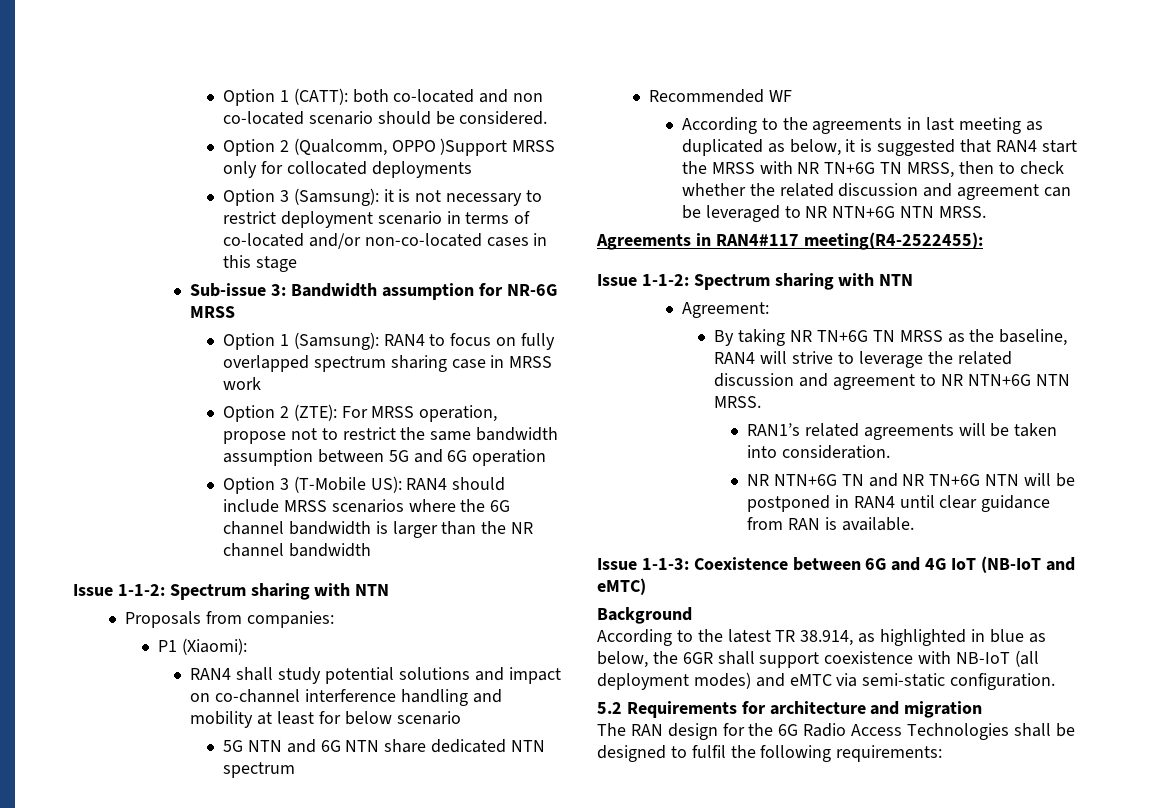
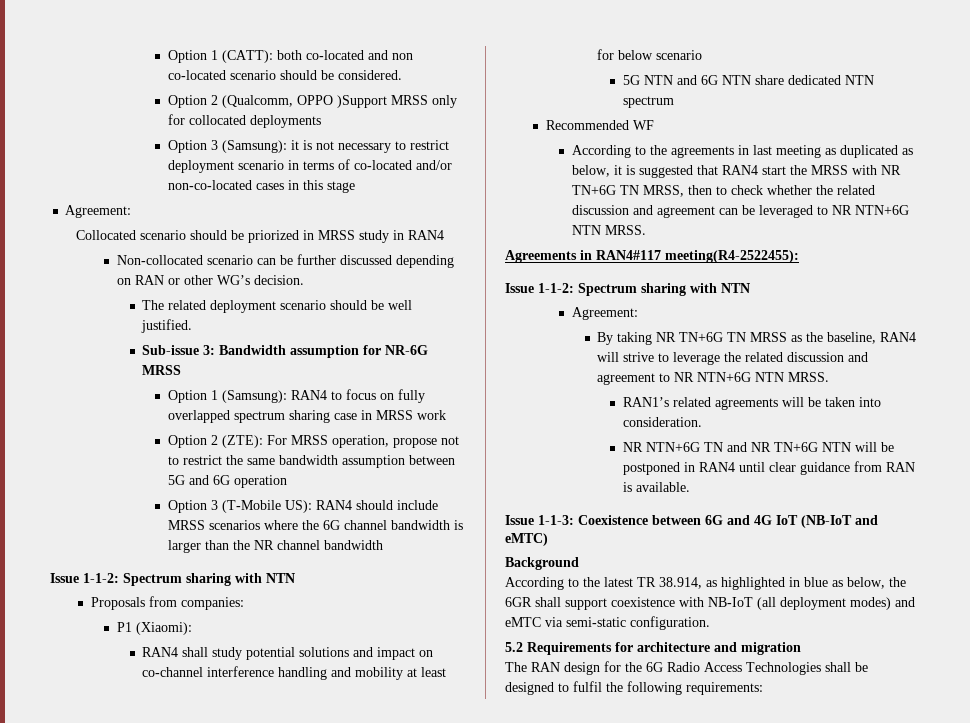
  Option 3 (Samsung): it is not necessary to restrict deployment scenario in terms of co-located and/or non-co-located cases in this stage
+ Agreement:
+ Collocated scenario should be priorized in MRSS study in RAN4
+ Non-collocated scenario can be further discussed depending on RAN or other WG’s decision.
+ The related deployment scenario should be well justified.

